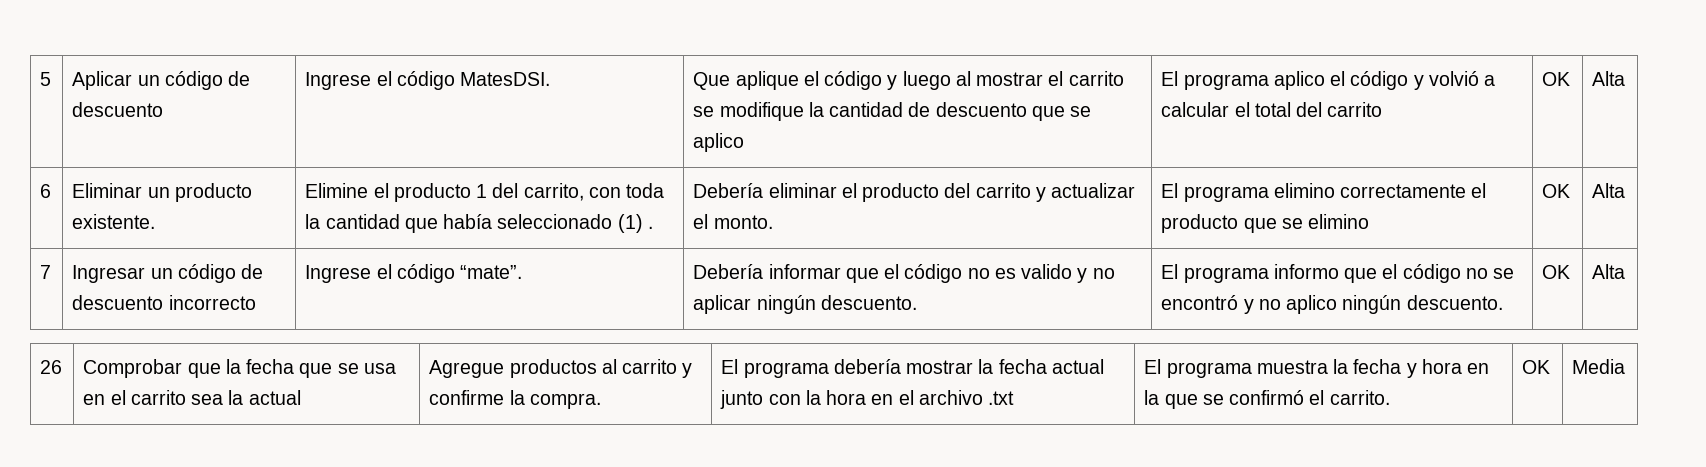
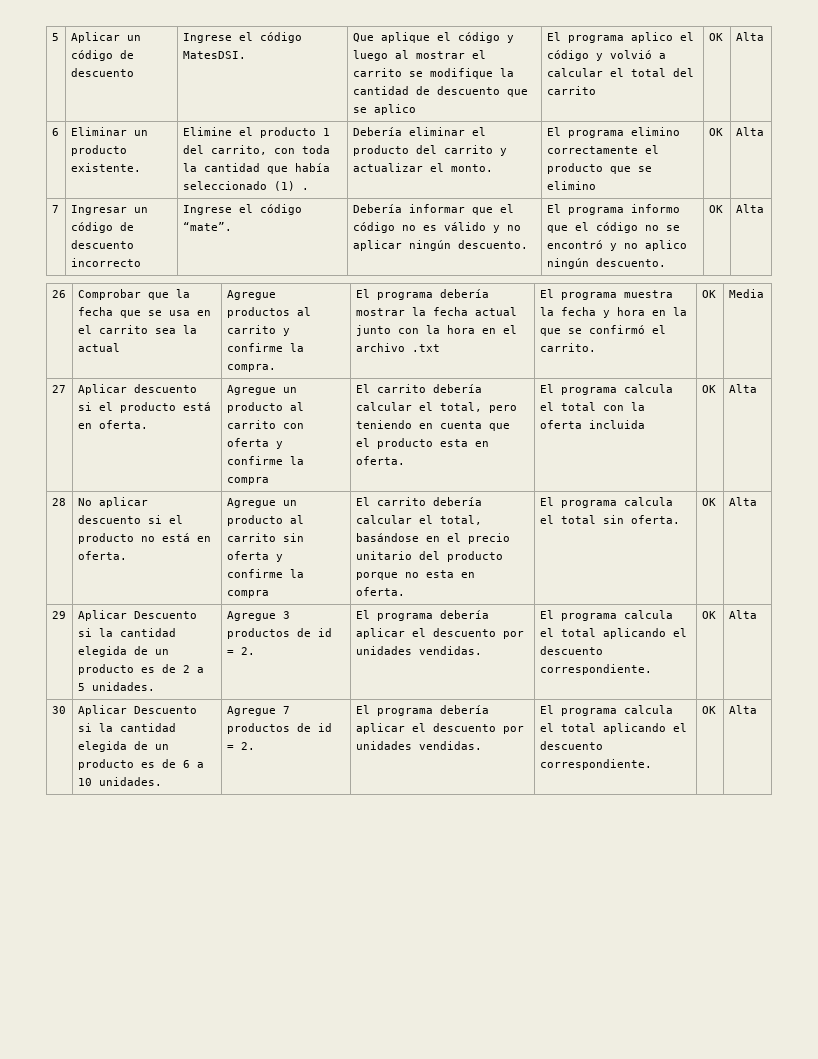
- 7 | Ingresar un código de descuento incorrecto | Ingrese el código “mate”. | Debería informar que el código no es valido y no aplicar ningún descuento. | El programa informo que el código no se encontró y no aplico ningún descuento. | OK | Alta
+ 7 | Ingresar un código de descuento incorrecto | Ingrese el código “mate”. | Debería informar que el código no es válido y no aplicar ningún descuento. | El programa informo que el código no se encontró y no aplico ningún descuento. | OK | Alta
+ 27 | Aplicar descuento si el producto está en oferta. | Agregue un producto al carrito con oferta y confirme la compra | El carrito debería calcular el total, pero teniendo en cuenta que el producto esta en oferta. | El programa calcula el total con la oferta incluida | OK | Alta
+ 28 | No aplicar descuento si el producto no está en oferta. | Agregue un producto al carrito sin oferta y confirme la compra | El carrito debería calcular el total, basándose en el precio unitario del producto porque no esta en oferta. | El programa calcula el total sin oferta. | OK | Alta
+ 29 | Aplicar Descuento si la cantidad elegida de un producto es de 2 a 5 unidades. | Agregue 3 productos de id = 2. | El programa debería aplicar el descuento por unidades vendidas. | El programa calcula el total aplicando el descuento correspondiente. | OK | Alta
+ 30 | Aplicar Descuento si la cantidad elegida de un producto es de 6 a 10 unidades. | Agregue 7 productos de id = 2. | El programa debería aplicar el descuento por unidades vendidas. | El programa calcula el total aplicando el descuento correspondiente. | OK | Alta

